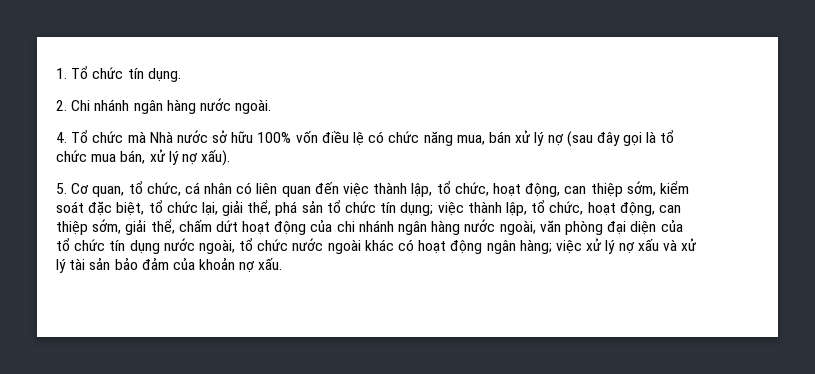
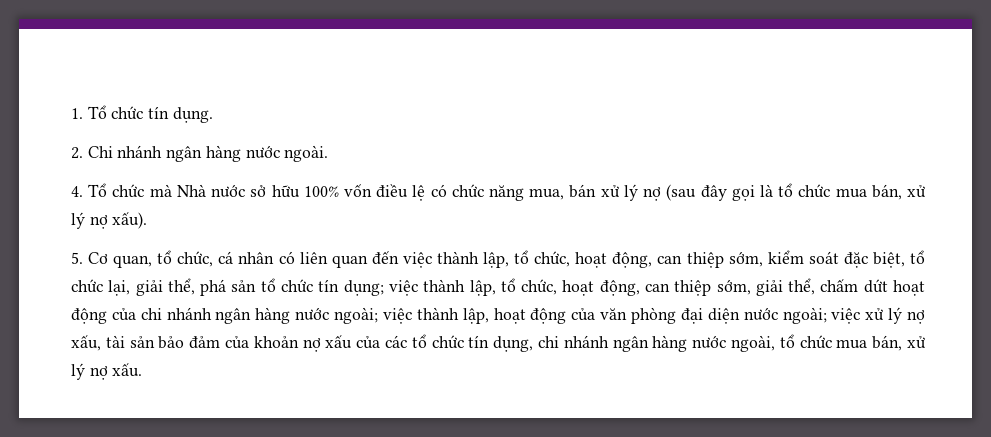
- việc thành lập, tổ chức, hoạt động, can thiệp sớm, giải thể, chấm dứt hoạt động của chi nhánh ngân hàng nước ngoài, văn phòng đại diện của tổ chức tín dụng nước ngoài, tổ chức nước ngoài khác có hoạt động ngân hàng; việc xử lý nợ xấu và xử lý tài sản bảo đảm của khoản nợ xấu.
+ việc thành lập, tổ chức, hoạt động, can thiệp sớm, giải thể, chấm dứt hoạt động của chi nhánh ngân hàng nước ngoài; việc thành lập, hoạt động của văn phòng đại diện nước ngoài; việc xử lý nợ xấu, tài sản bảo đảm của khoản nợ xấu của các tổ chức tín dụng, chi nhánh ngân hàng nước ngoài, tổ chức mua bán, xử lý nợ xấu.

